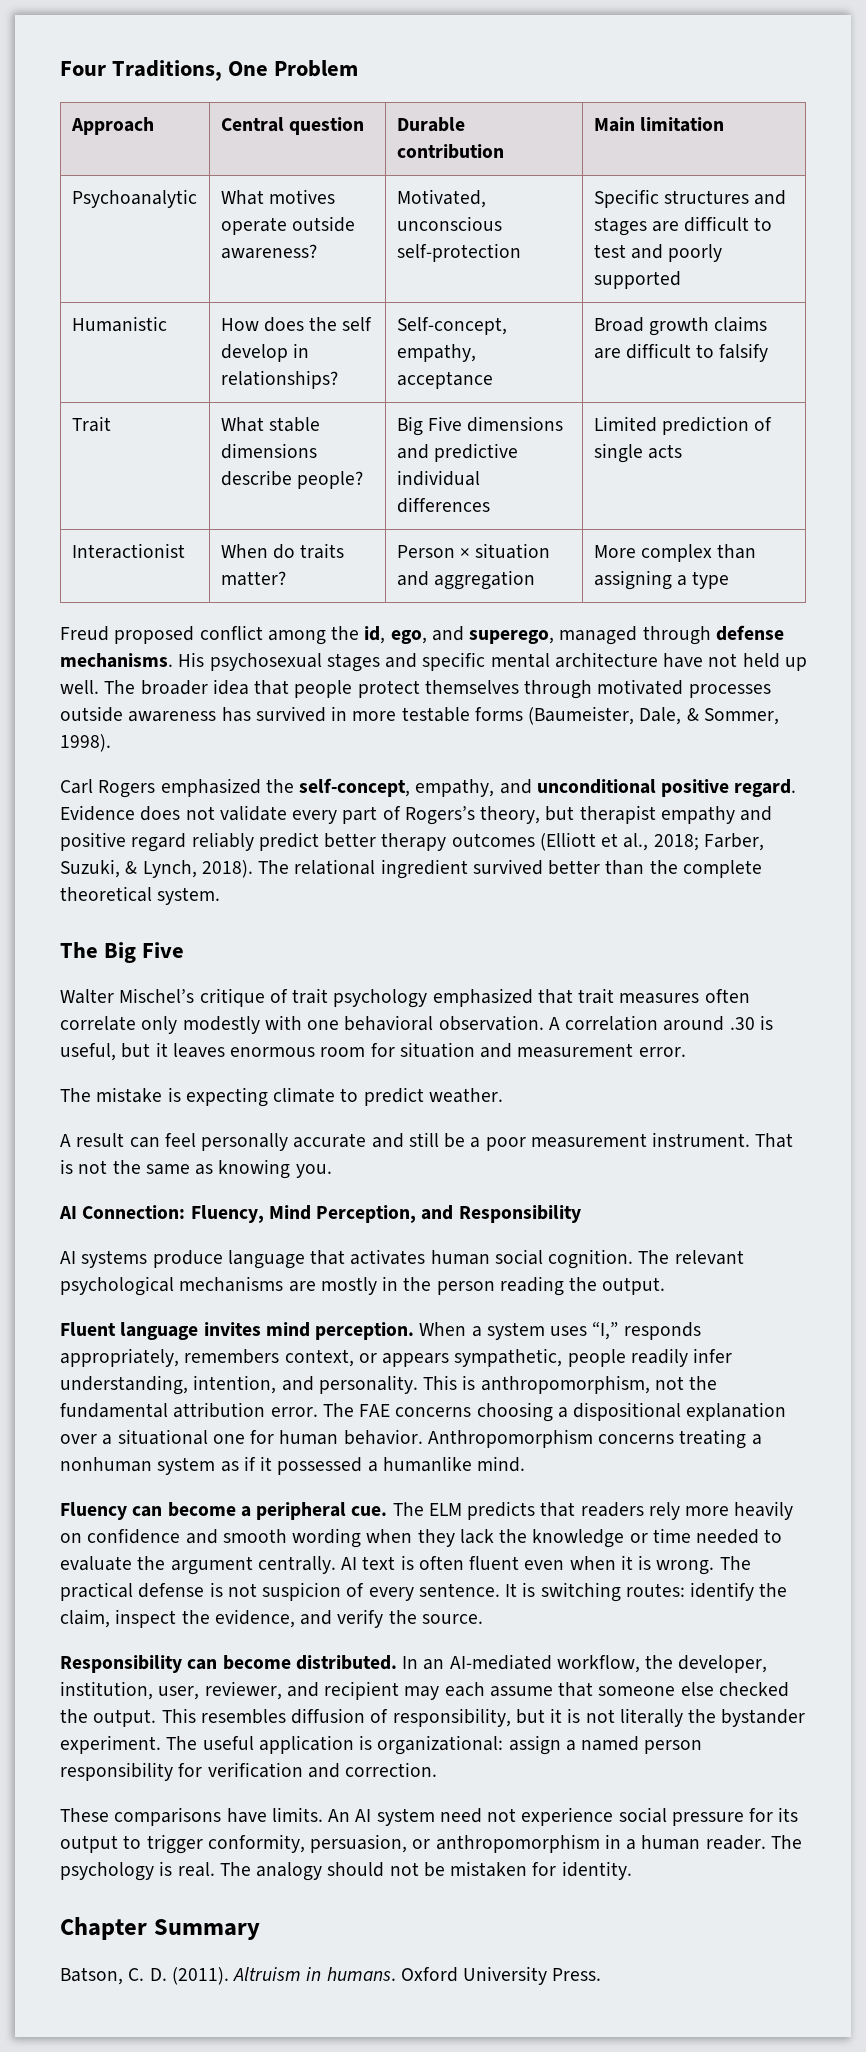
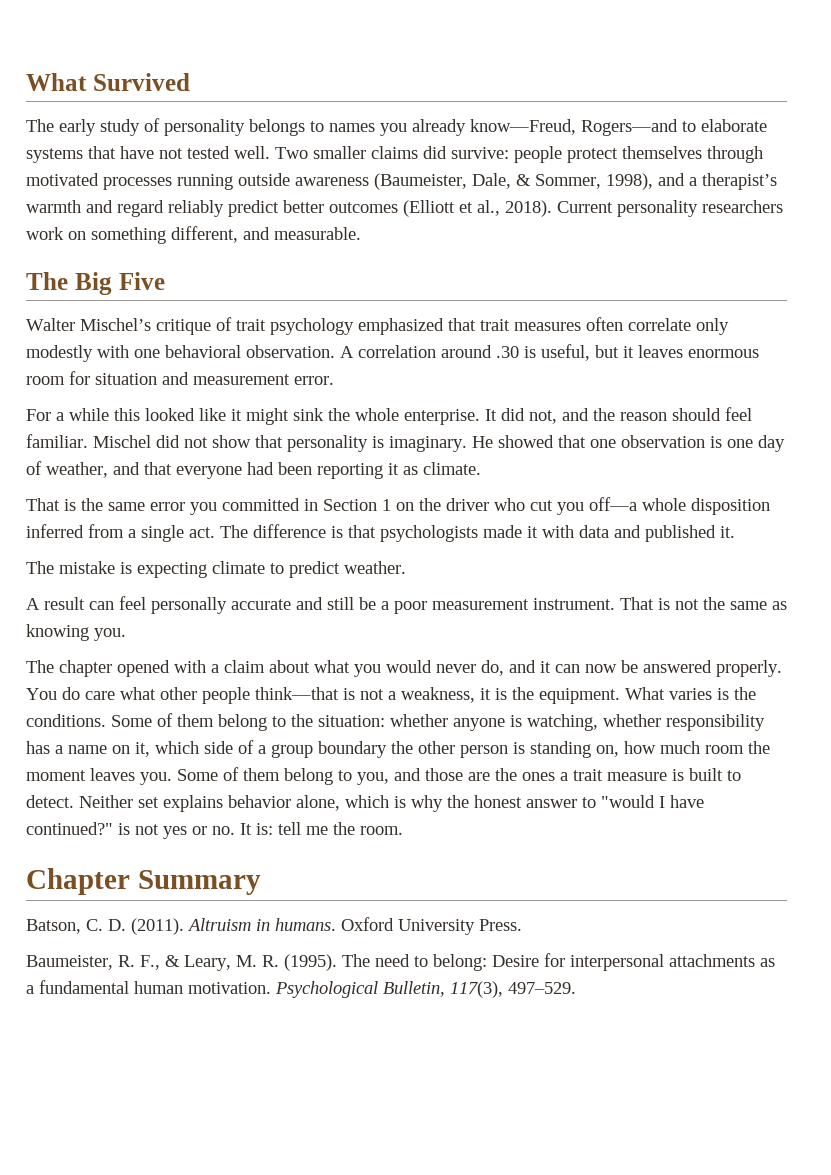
- Four Traditions, One Problem
- Approach | Central question | Durable contribution | Main limitation
- Psychoanalytic | What motives operate outside awareness? | Motivated, unconscious self-protection | Specific structures and stages are difficult to test and poorly supported
- Humanistic | How does the self develop in relationships? | Self-concept, empathy, acceptance | Broad growth claims are difficult to falsify
- Trait | What stable dimensions describe people? | Big Five dimensions and predictive individual differences | Limited prediction of single acts
- Interactionist | When do traits matter? | Person × situation and aggregation | More complex than assigning a type
- Freud proposed conflict among the id, ego, and superego, managed through defense mechanisms. His psychosexual stages and specific mental architecture have not held up well. The broader idea that people protect themselves through motivated processes outside awareness has survived in more testable forms (Baumeister, Dale, & Sommer, 1998).
- Carl Rogers emphasized the self-concept, empathy, and unconditional positive regard. Evidence does not validate every part of Rogers’s theory, but therapist empathy and positive regard reliably predict better therapy outcomes (Elliott et al., 2018; Farber, Suzuki, & Lynch, 2018). The relational ingredient survived better than the complete theoretical system.
+ What Survived
+ The early study of personality belongs to names you already know—Freud, Rogers—and to elaborate systems that have not tested well. Two smaller claims did survive: people protect themselves through motivated processes running outside awareness (Baumeister, Dale, & Sommer, 1998), and a therapist’s warmth and regard reliably predict better outcomes (Elliott et al., 2018). Current personality researchers work on something different, and measurable.
+ For a while this looked like it might sink the whole enterprise. It did not, and the reason should feel familiar. Mischel did not show that personality is imaginary. He showed that one observation is one day of weather, and that everyone had been reporting it as climate.
+ That is the same error you committed in Section 1 on the driver who cut you off—a whole disposition inferred from a single act. The difference is that psychologists made it with data and published it.
- AI Connection: Fluency, Mind Perception, and Responsibility
- AI systems produce language that activates human social cognition. The relevant psychological mechanisms are mostly in the person reading the output.
- Fluent language invites mind perception. When a system uses “I,” responds appropriately, remembers context, or appears sympathetic, people readily infer understanding, intention, and personality. This is anthropomorphism, not the fundamental attribution error. The FAE concerns choosing a dispositional explanation over a situational one for human behavior. Anthropomorphism concerns treating a nonhuman system as if it possessed a humanlike mind.
- Fluency can become a peripheral cue. The ELM predicts that readers rely more heavily on confidence and smooth wording when they lack the knowledge or time needed to evaluate the argument centrally. AI text is often fluent even when it is wrong. The practical defense is not suspicion of every sentence. It is switching routes: identify the claim, inspect the evidence, and verify the source.
- Responsibility can become distributed. In an AI-mediated workflow, the developer, institution, user, reviewer, and recipient may each assume that someone else checked the output. This resembles diffusion of responsibility, but it is not literally the bystander experiment. The useful application is organizational: assign a named person responsibility for verification and correction.
- These comparisons have limits. An AI system need not experience social pressure for its output to trigger conformity, persuasion, or anthropomorphism in a human reader. The psychology is real. The analogy should not be mistaken for identity.
+ The chapter opened with a claim about what you would never do, and it can now be answered properly. You do care what other people think—that is not a weakness, it is the equipment. What varies is the conditions. Some of them belong to the situation: whether anyone is watching, whether responsibility has a name on it, which side of a group boundary the other person is standing on, how much room the moment leaves you. Some of them belong to you, and those are the ones a trait measure is built to detect. Neither set explains behavior alone, which is why the honest answer to "would I have continued?" is not yes or no. It is: tell me the room.
+ Baumeister, R. F., & Leary, M. R. (1995). The need to belong: Desire for interpersonal attachments as a fundamental human motivation. Psychological Bulletin, 117(3), 497–529.

